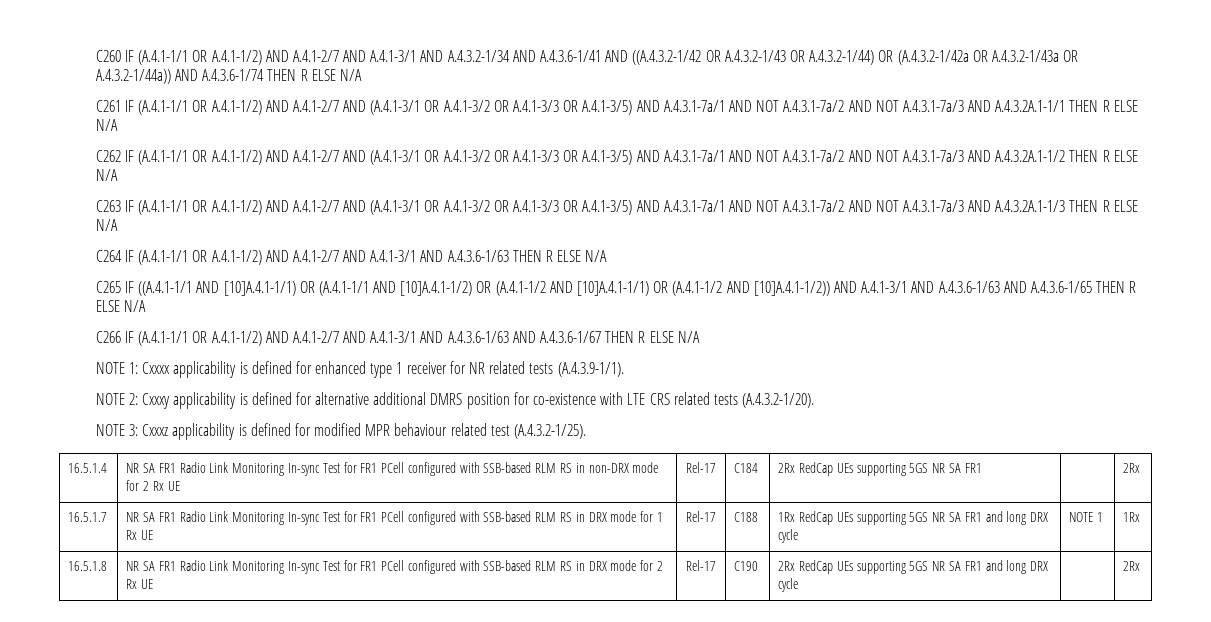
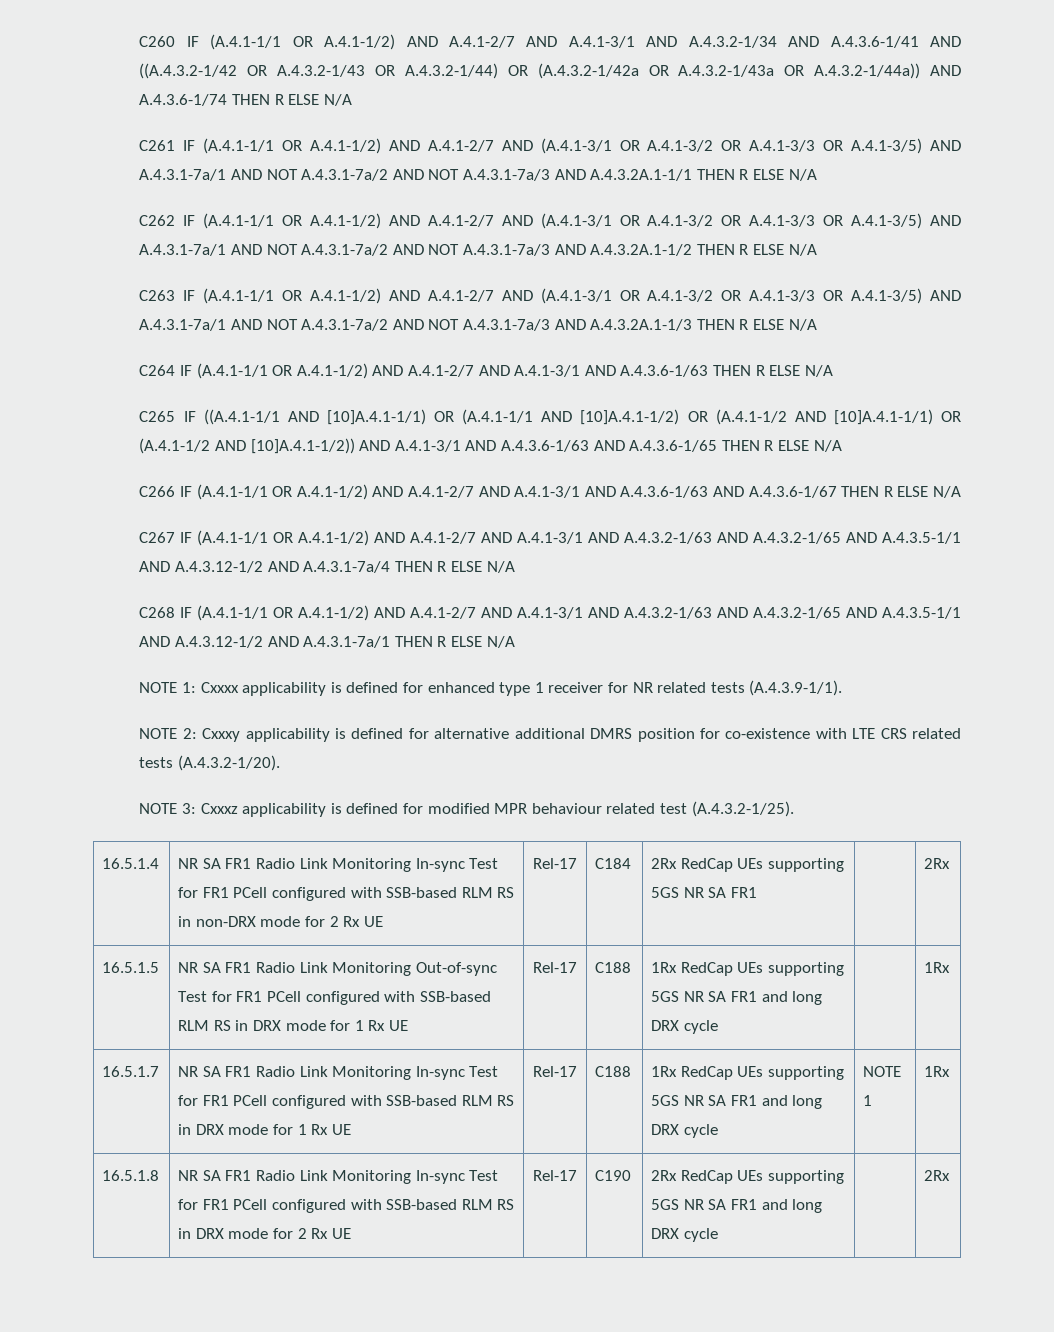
+ C267 IF (A.4.1-1/1 OR A.4.1-1/2) AND A.4.1-2/7 AND A.4.1-3/1 AND A.4.3.2-1/63 AND A.4.3.2-1/65 AND A.4.3.5-1/1 AND A.4.3.12-1/2 AND A.4.3.1-7a/4 THEN R ELSE N/A
+ C268 IF (A.4.1-1/1 OR A.4.1-1/2) AND A.4.1-2/7 AND A.4.1-3/1 AND A.4.3.2-1/63 AND A.4.3.2-1/65 AND A.4.3.5-1/1 AND A.4.3.12-1/2 AND A.4.3.1-7a/1 THEN R ELSE N/A
+ 16.5.1.5 | NR SA FR1 Radio Link Monitoring Out-of-sync Test for FR1 PCell configured with SSB-based RLM RS in DRX mode for 1 Rx UE | Rel-17 | C188 | 1Rx RedCap UEs supporting 5GS NR SA FR1 and long DRX cycle | | 1Rx

